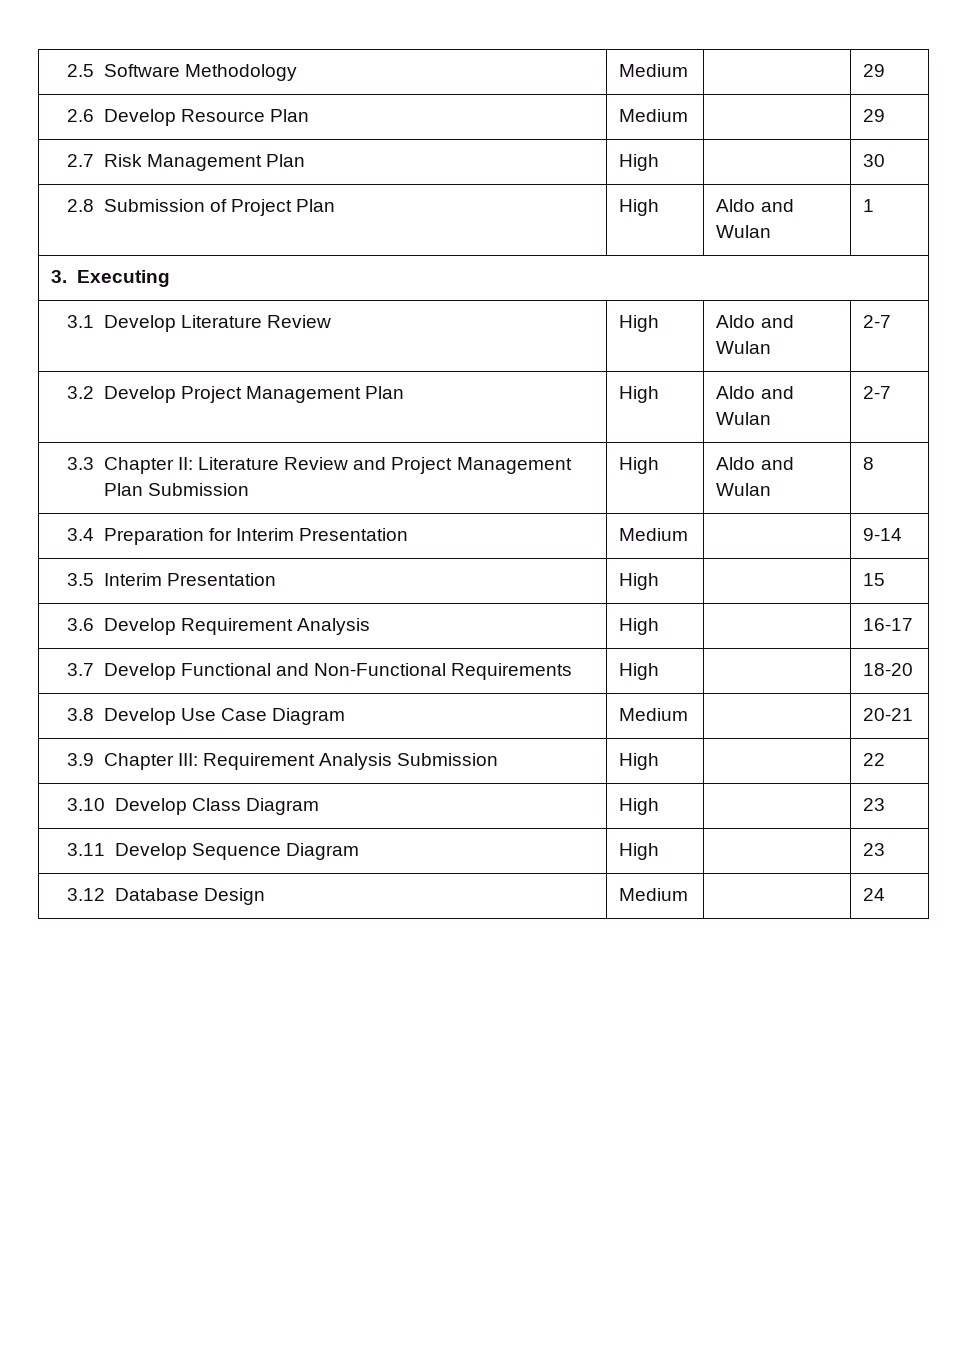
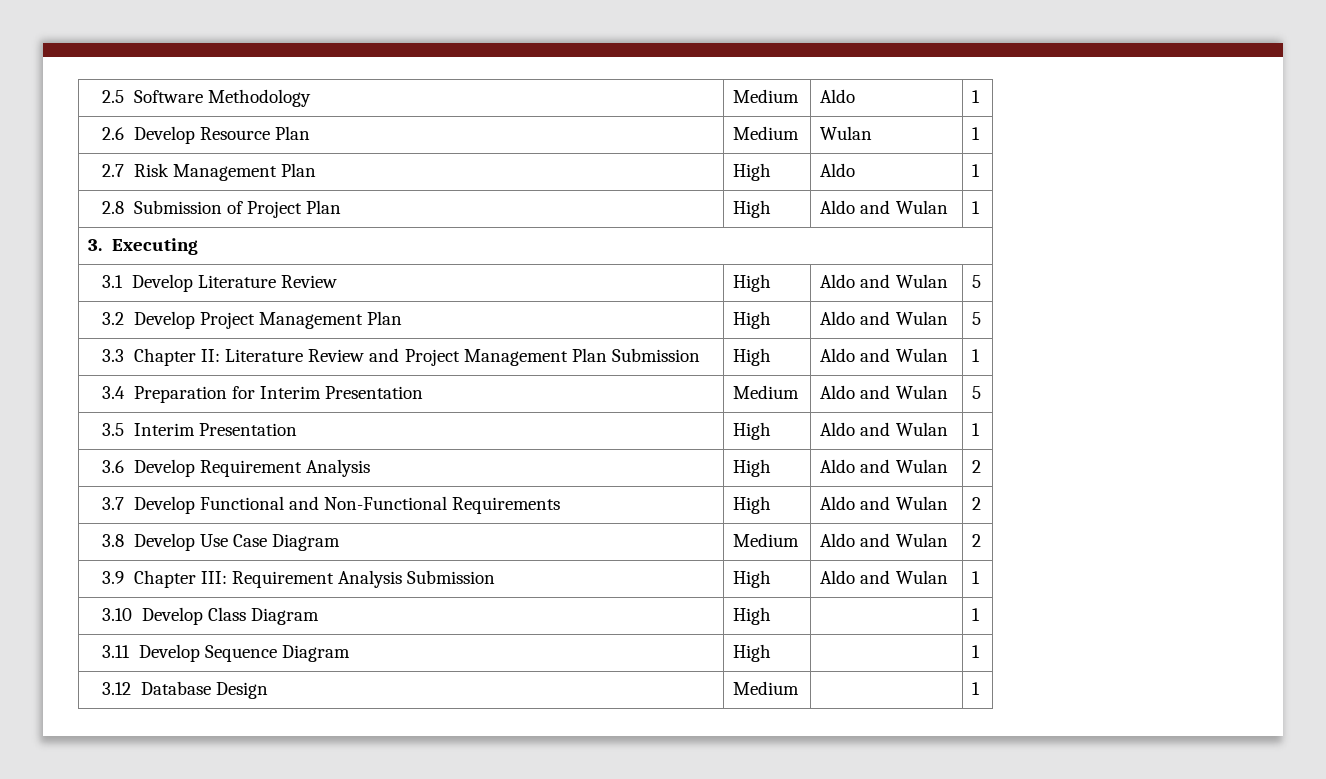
- 2.5 Software Methodology | Medium | | 29
+ 2.5 Software Methodology | Medium | Aldo | 1
- 2.6 Develop Resource Plan | Medium | | 29
+ 2.6 Develop Resource Plan | Medium | Wulan | 1
- 2.7 Risk Management Plan | High | | 30
+ 2.7 Risk Management Plan | High | Aldo | 1
- 3.1 Develop Literature Review | High | Aldo and Wulan | 2-7
+ 3.1 Develop Literature Review | High | Aldo and Wulan | 5
- 3.2 Develop Project Management Plan | High | Aldo and Wulan | 2-7
+ 3.2 Develop Project Management Plan | High | Aldo and Wulan | 5
- 3.3 Chapter II: Literature Review and Project Management Plan Submission | High | Aldo and Wulan | 8
+ 3.3 Chapter II: Literature Review and Project Management Plan Submission | High | Aldo and Wulan | 1
- 3.4 Preparation for Interim Presentation | Medium | | 9-14
+ 3.4 Preparation for Interim Presentation | Medium | Aldo and Wulan | 5
- 3.5 Interim Presentation | High | | 15
+ 3.5 Interim Presentation | High | Aldo and Wulan | 1
- 3.6 Develop Requirement Analysis | High | | 16-17
+ 3.6 Develop Requirement Analysis | High | Aldo and Wulan | 2
- 3.7 Develop Functional and Non-Functional Requirements | High | | 18-20
+ 3.7 Develop Functional and Non-Functional Requirements | High | Aldo and Wulan | 2
- 3.8 Develop Use Case Diagram | Medium | | 20-21
+ 3.8 Develop Use Case Diagram | Medium | Aldo and Wulan | 2
- 3.9 Chapter III: Requirement Analysis Submission | High | | 22
+ 3.9 Chapter III: Requirement Analysis Submission | High | Aldo and Wulan | 1
- 3.10 Develop Class Diagram | High | | 23
+ 3.10 Develop Class Diagram | High | | 1
- 3.11 Develop Sequence Diagram | High | | 23
+ 3.11 Develop Sequence Diagram | High | | 1
- 3.12 Database Design | Medium | | 24
+ 3.12 Database Design | Medium | | 1

